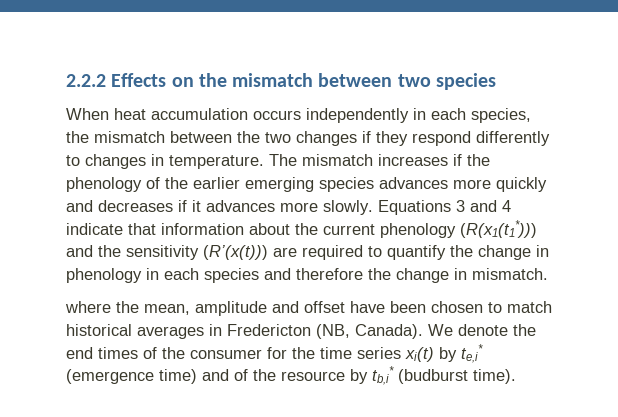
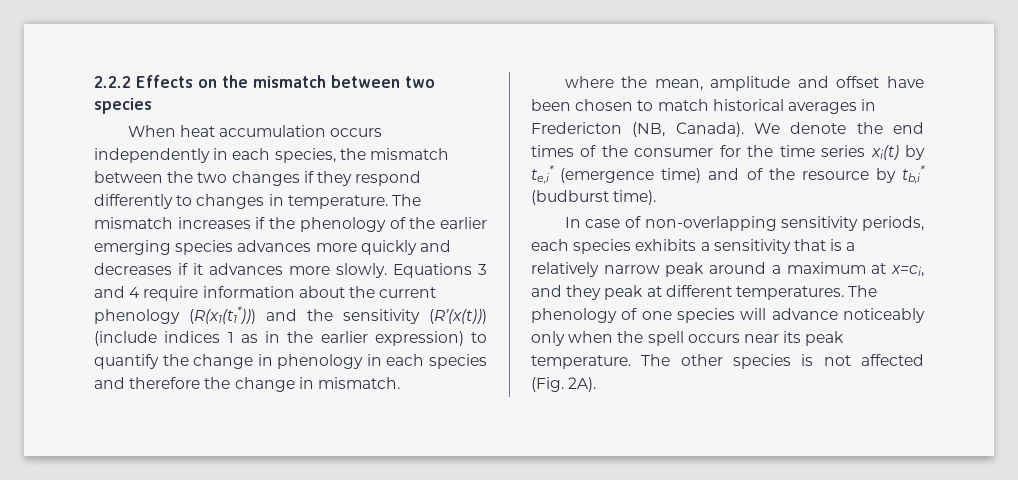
- Equations 3 and 4 indicate that information about the current phenology (R(x1(t1*))) and the sensitivity (R’(x(t))) are required to quantify the change in phenology in each species and therefore the change in mismatch.
+ Equations 3 and 4 require information about the current phenology (R(x1(t1*))) and the sensitivity (R’(x(t))) (include indices 1 as in the earlier expression) to quantify the change in phenology in each species and therefore the change in mismatch.
+ In case of non-overlapping sensitivity periods, each species exhibits a sensitivity that is a relatively narrow peak around a maximum at x=ci, and they peak at different temperatures. The phenology of one species will advance noticeably only when the spell occurs near its peak temperature. The other species is not affected (Fig. 2A).

